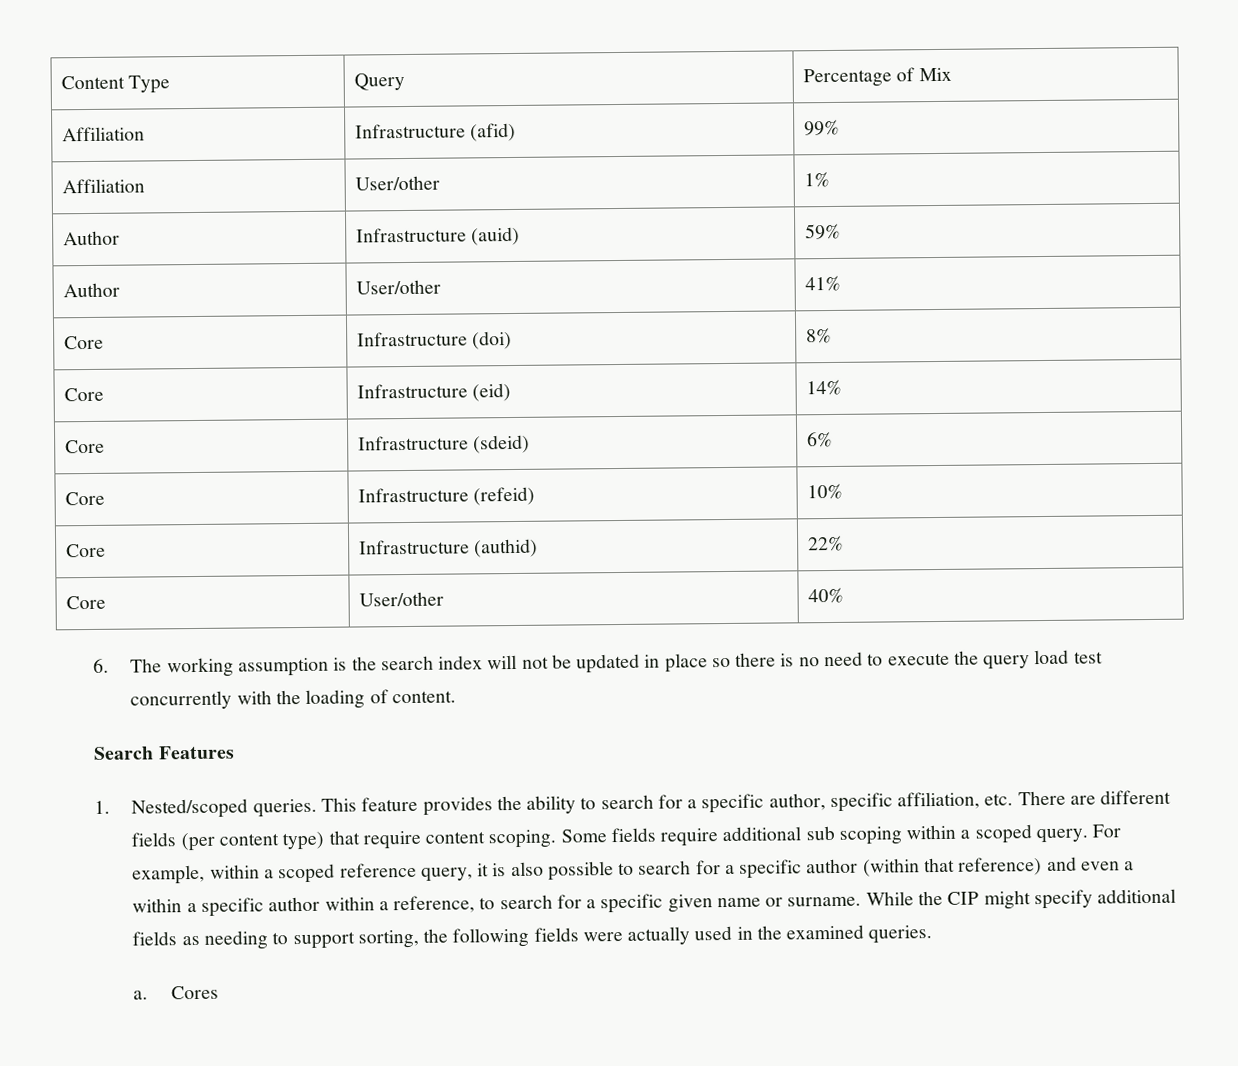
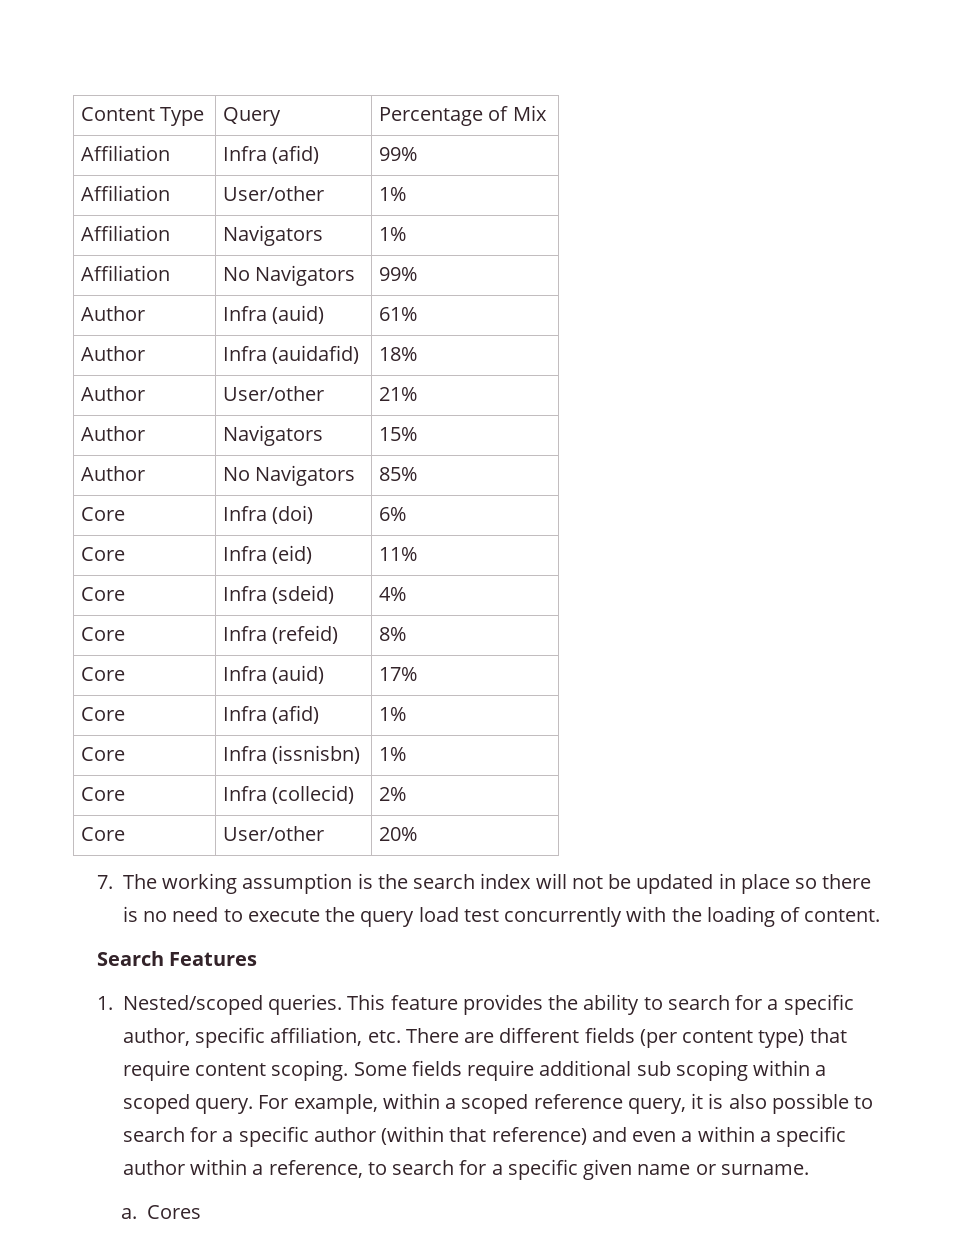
- Affiliation | Infrastructure (afid) | 99%
+ Affiliation | Infra (afid) | 99%
- Author | Infrastructure (auid) | 59%
- Author | User/other | 41%
- Core | Infrastructure (doi) | 8%
- Core | Infrastructure (eid) | 14%
- Core | Infrastructure (sdeid) | 6%
- Core | Infrastructure (refeid) | 10%
- Core | Infrastructure (authid) | 22%
+ Affiliation | Navigators | 1%
+ Affiliation | No Navigators | 99%
+ Author | Infra (auid) | 61%
+ Author | Infra (auidafid) | 18%
+ Author | User/other | 21%
+ Author | Navigators | 15%
+ Author | No Navigators | 85%
+ Core | Infra (doi) | 6%
+ Core | Infra (eid) | 11%
+ Core | Infra (sdeid) | 4%
+ Core | Infra (refeid) | 8%
+ Core | Infra (auid) | 17%
+ Core | Infra (afid) | 1%
+ Core | Infra (issnisbn) | 1%
+ Core | Infra (collecid) | 2%
- Core | User/other | 40%
- 6. The working assumption is the search index will not be updated in place so there is no need to execute the query load test concurrently with the loading of content.
+ Core | User/other | 20%
+ 7. The working assumption is the search index will not be updated in place so there is no need to execute the query load test concurrently with the loading of content.
- While the CIP might specify additional fields as needing to support sorting, the following fields were actually used in the examined queries.

